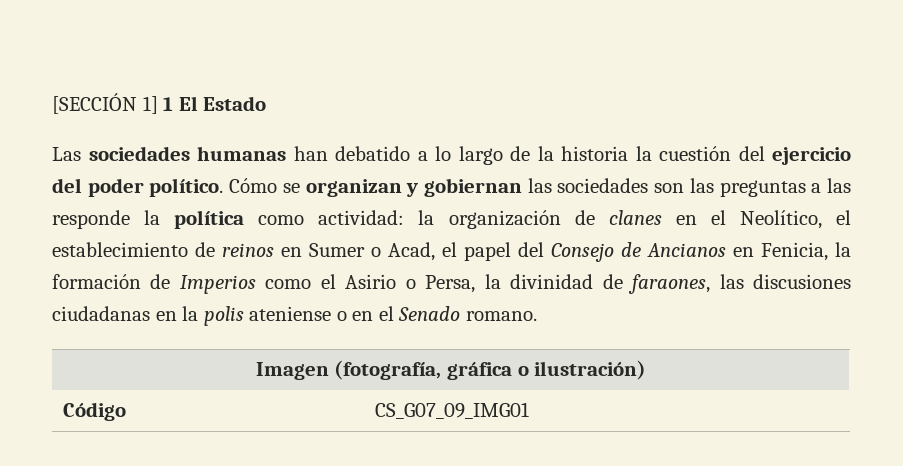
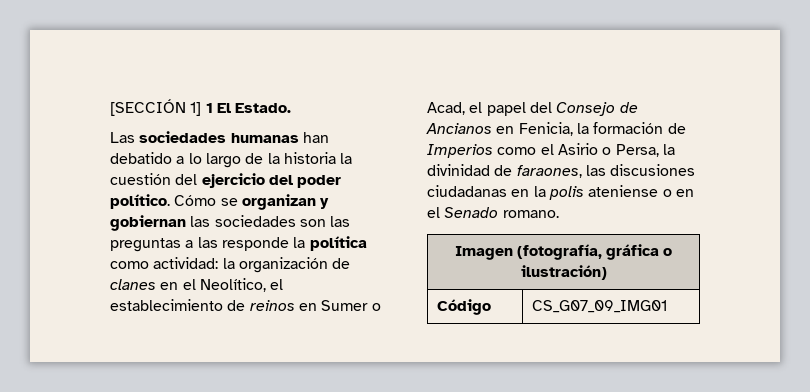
- [SECCIÓN 1] 1 El Estado
+ [SECCIÓN 1] 1 El Estado.

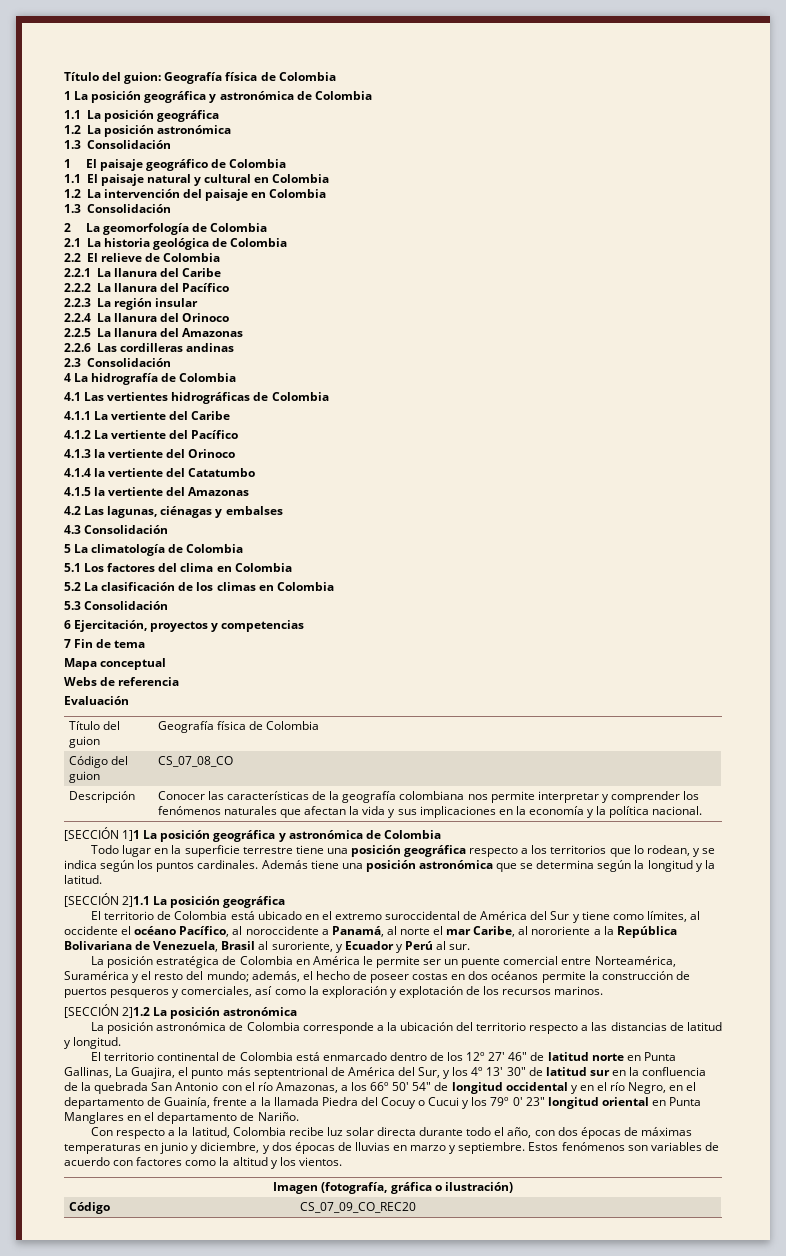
- [SECCIÓN 1] 1 El Estado.
- Las sociedades humanas han debatido a lo largo de la historia la cuestión del ejercicio del poder político. Cómo se organizan y gobiernan las sociedades son las preguntas a las responde la política como actividad: la organización de clanes en el Neolítico, el establecimiento de reinos en Sumer o Acad, el papel del Consejo de Ancianos en Fenicia, la formación de Imperios como el Asirio o Persa, la divinidad de faraones, las discusiones ciudadanas en la polis ateniense o en el Senado romano.
+ Título del guion: Geografía física de Colombia
+ 1 La posición geográfica y astronómica de Colombia
+ 1.1 La posición geográfica
+ 1.2 La posición astronómica
+ 1.3 Consolidación
+ 1 El paisaje geográfico de Colombia
+ 1.1 El paisaje natural y cultural en Colombia
+ 1.2 La intervención del paisaje en Colombia
+ 1.3 Consolidación
+ 2 La geomorfología de Colombia
+ 2.1 La historia geológica de Colombia
+ 2.2 El relieve de Colombia
+ 2.2.1 La llanura del Caribe
+ 2.2.2 La llanura del Pacífico
+ 2.2.3 La región insular
+ 2.2.4 La llanura del Orinoco
+ 2.2.5 La llanura del Amazonas
+ 2.2.6 Las cordilleras andinas
+ 2.3 Consolidación
+ 4 La hidrografía de Colombia
+ 4.1 Las vertientes hidrográficas de Colombia
+ 4.1.1 La vertiente del Caribe
+ 4.1.2 La vertiente del Pacífico
+ 4.1.3 la vertiente del Orinoco
+ 4.1.4 la vertiente del Catatumbo
+ 4.1.5 la vertiente del Amazonas
+ 4.2 Las lagunas, ciénagas y embalses
+ 4.3 Consolidación
+ 5 La climatología de Colombia
+ 5.1 Los factores del clima en Colombia
+ 5.2 La clasificación de los climas en Colombia
+ 5.3 Consolidación
+ 6 Ejercitación, proyectos y competencias
+ 7 Fin de tema
+ Mapa conceptual
+ Webs de referencia
+ Evaluación
+ Título del guion | Geografía física de Colombia
+ Código del guion | CS_07_08_CO
+ Descripción | Conocer las características de la geografía colombiana nos permite interpretar y comprender los fenómenos naturales que afectan la vida y sus implicaciones en la economía y la política nacional.
+ [SECCIÓN 1]1 La posición geográfica y astronómica de Colombia
+ Todo lugar en la superficie terrestre tiene una posición geográfica respecto a los territorios que lo rodean, y se indica según los puntos cardinales. Además tiene una posición astronómica que se determina según la longitud y la latitud.
+ [SECCIÓN 2]1.1 La posición geográfica
+ El territorio de Colombia está ubicado en el extremo suroccidental de América del Sur y tiene como límites, al occidente el océano Pacífico, al noroccidente a Panamá, al norte el mar Caribe, al nororiente a la República Bolivariana de Venezuela, Brasil al suroriente, y Ecuador y Perú al sur.
+ La posición estratégica de Colombia en América le permite ser un puente comercial entre Norteamérica, Suramérica y el resto del mundo; además, el hecho de poseer costas en dos océanos permite la construcción de puertos pesqueros y comerciales, así como la exploración y explotación de los recursos marinos.
+ [SECCIÓN 2]1.2 La posición astronómica
+ La posición astronómica de Colombia corresponde a la ubicación del territorio respecto a las distancias de latitud y longitud.
+ El territorio continental de Colombia está enmarcado dentro de los 12º 27' 46" de latitud norte en Punta Gallinas, La Guajira, el punto más septentrional de América del Sur, y los 4º 13' 30" de latitud sur en la confluencia de la quebrada San Antonio con el río Amazonas, a los 66º 50' 54" de longitud occidental y en el río Negro, en el departamento de Guainía, frente a la llamada Piedra del Cocuy o Cucui y los 79º 0' 23" longitud oriental en Punta Manglares en el departamento de Nariño.
+ Con respecto a la latitud, Colombia recibe luz solar directa durante todo el año, con dos épocas de máximas temperaturas en junio y diciembre, y dos épocas de lluvias en marzo y septiembre. Estos fenómenos son variables de acuerdo con factores como la altitud y los vientos.
- Código | CS_G07_09_IMG01
+ Código | CS_07_09_CO_REC20

